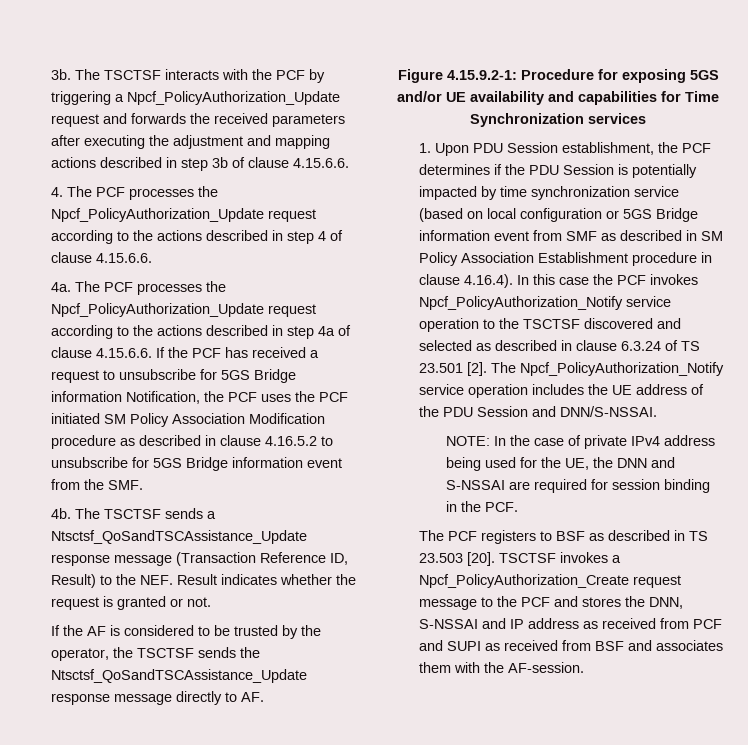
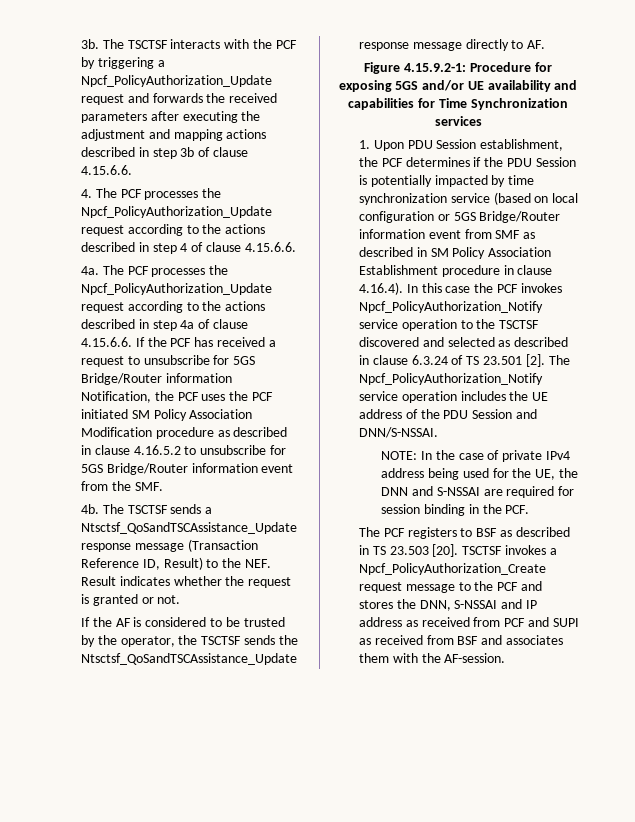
- The PCF processes the Npcf_PolicyAuthorization_Update request according to the actions described in step 4a of clause 4.15.6.6. If the PCF has received a request to unsubscribe for 5GS Bridge information Notification, the PCF uses the PCF initiated SM Policy Association Modification procedure as described in clause 4.16.5.2 to unsubscribe for 5GS Bridge information event from the SMF.
+ The PCF processes the Npcf_PolicyAuthorization_Update request according to the actions described in step 4a of clause 4.15.6.6. If the PCF has received a request to unsubscribe for 5GS Bridge/Router information Notification, the PCF uses the PCF initiated SM Policy Association Modification procedure as described in clause 4.16.5.2 to unsubscribe for 5GS Bridge/Router information event from the SMF.
- 1. Upon PDU Session establishment, the PCF determines if the PDU Session is potentially impacted by time synchronization service (based on local configuration or 5GS Bridge information event from SMF as described in SM Policy Association Establishment procedure in clause 4.16.4). In this case the PCF invokes Npcf_PolicyAuthorization_Notify service operation to the TSCTSF discovered and selected as described in clause 6.3.24 of TS 23.501 [2].
+ 1. Upon PDU Session establishment, the PCF determines if the PDU Session is potentially impacted by time synchronization service (based on local configuration or 5GS Bridge/Router information event from SMF as described in SM Policy Association Establishment procedure in clause 4.16.4). In this case the PCF invokes Npcf_PolicyAuthorization_Notify service operation to the TSCTSF discovered and selected as described in clause 6.3.24 of TS 23.501 [2].

